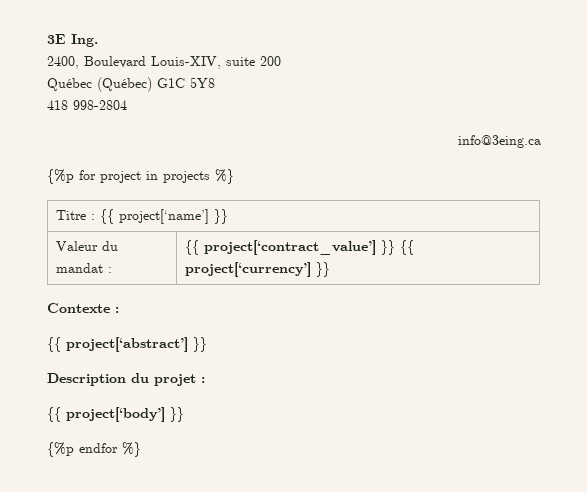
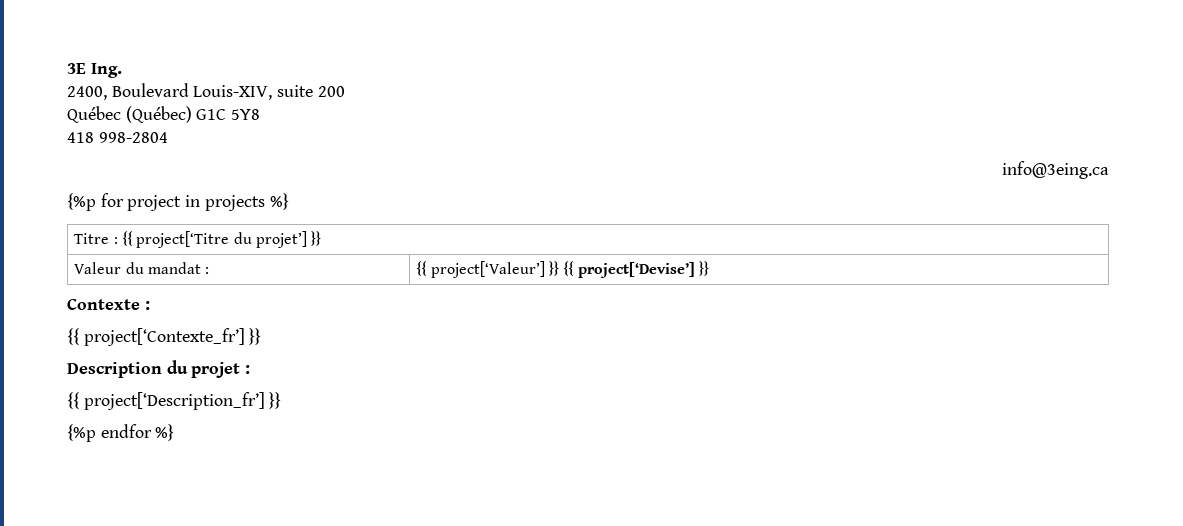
- Titre : {{ project[‘name’] }}
+ Titre : {{ project[‘Titre du projet’] }}
- Valeur du mandat : | {{ project[‘contract_value’] }} {{ project[‘currency’] }}
+ Valeur du mandat : | {{ project[‘Valeur’] }} {{ project[‘Devise’] }}
- {{ project[‘abstract’] }}
+ {{ project[‘Contexte_fr’] }}
- {{ project[‘body’] }}
+ {{ project[‘Description_fr’] }}

